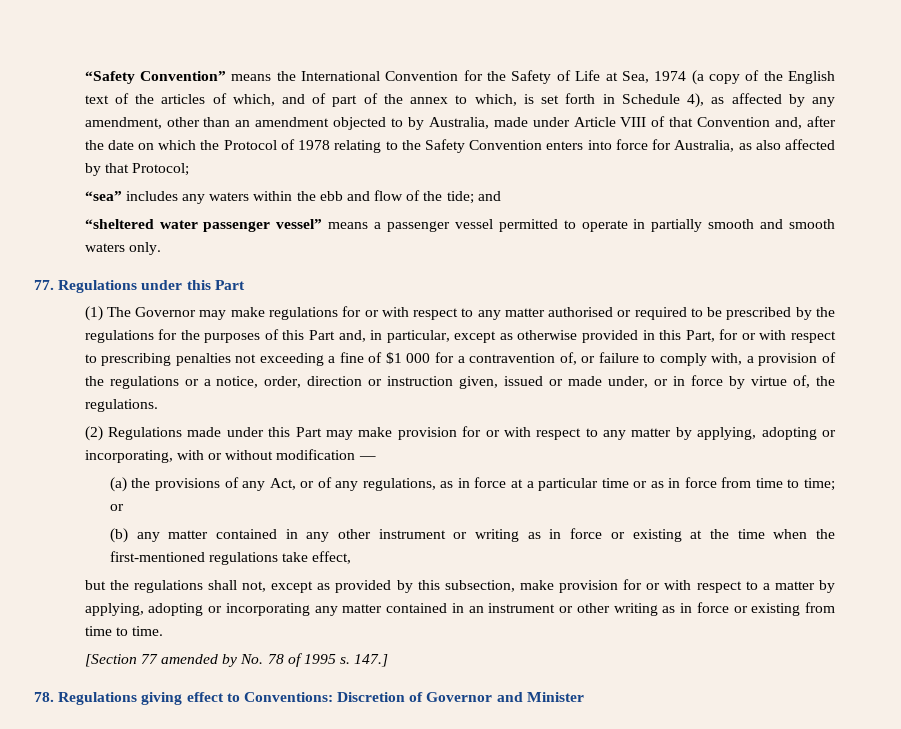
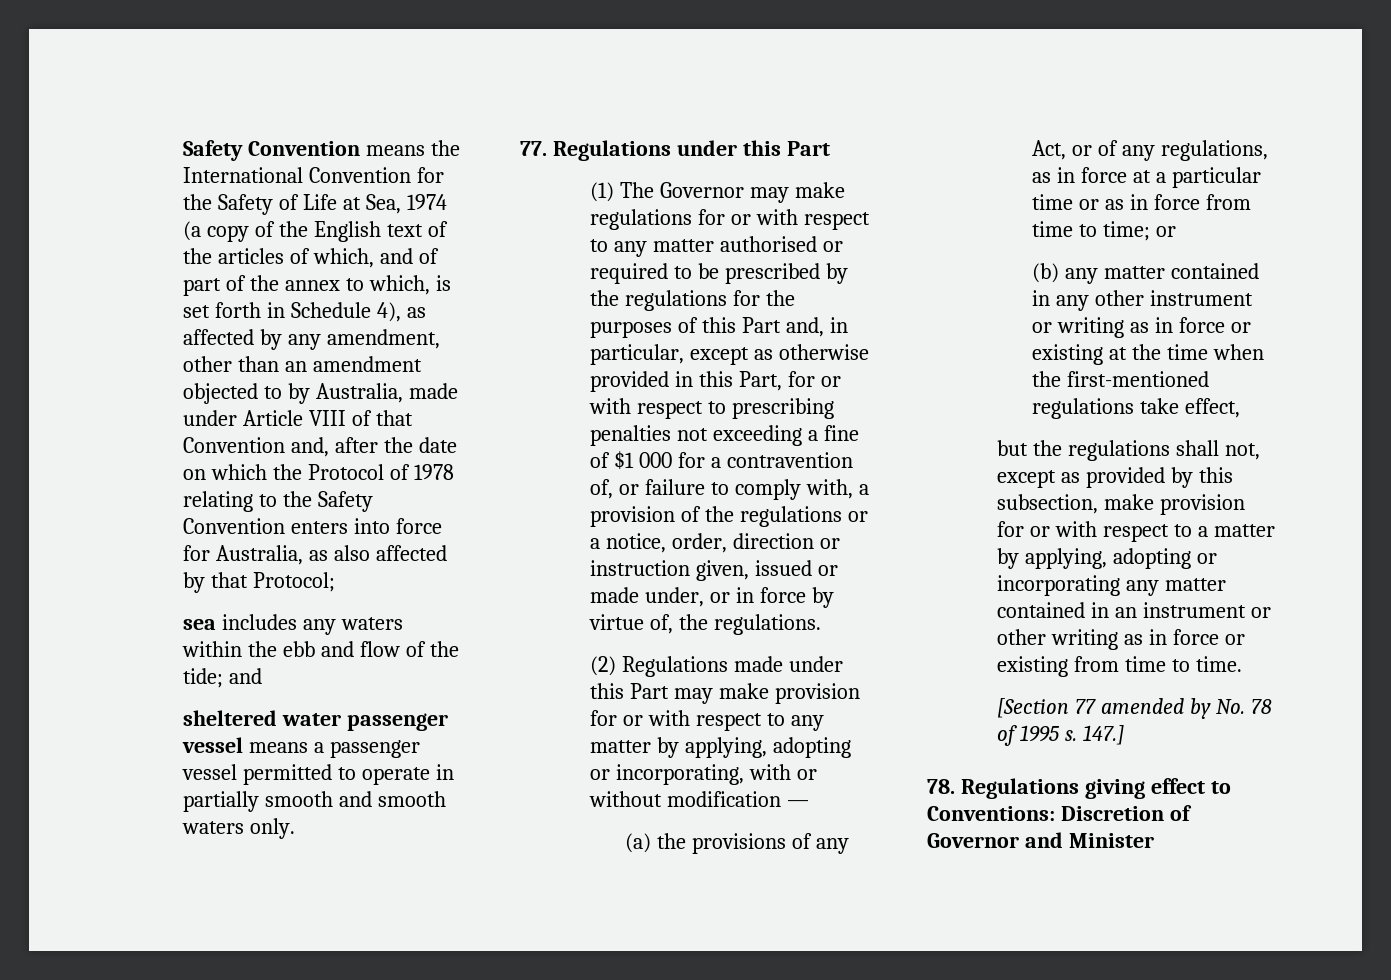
- “Safety Convention” means the International Convention for the Safety of Life at Sea, 1974 (a copy of the English text of the articles of which, and of part of the annex to which, is set forth in Schedule 4), as affected by any amendment, other than an amendment objected to by Australia, made under Article VIII of that Convention and, after the date on which the Protocol of 1978 relating to the Safety Convention enters into force for Australia, as also affected by that Protocol;
+ Safety Convention means the International Convention for the Safety of Life at Sea, 1974 (a copy of the English text of the articles of which, and of part of the annex to which, is set forth in Schedule 4), as affected by any amendment, other than an amendment objected to by Australia, made under Article VIII of that Convention and, after the date on which the Protocol of 1978 relating to the Safety Convention enters into force for Australia, as also affected by that Protocol;
- “sea” includes any waters within the ebb and flow of the tide; and
+ sea includes any waters within the ebb and flow of the tide; and
- “sheltered water passenger vessel” means a passenger vessel permitted to operate in partially smooth and smooth waters only.
+ sheltered water passenger vessel means a passenger vessel permitted to operate in partially smooth and smooth waters only.

